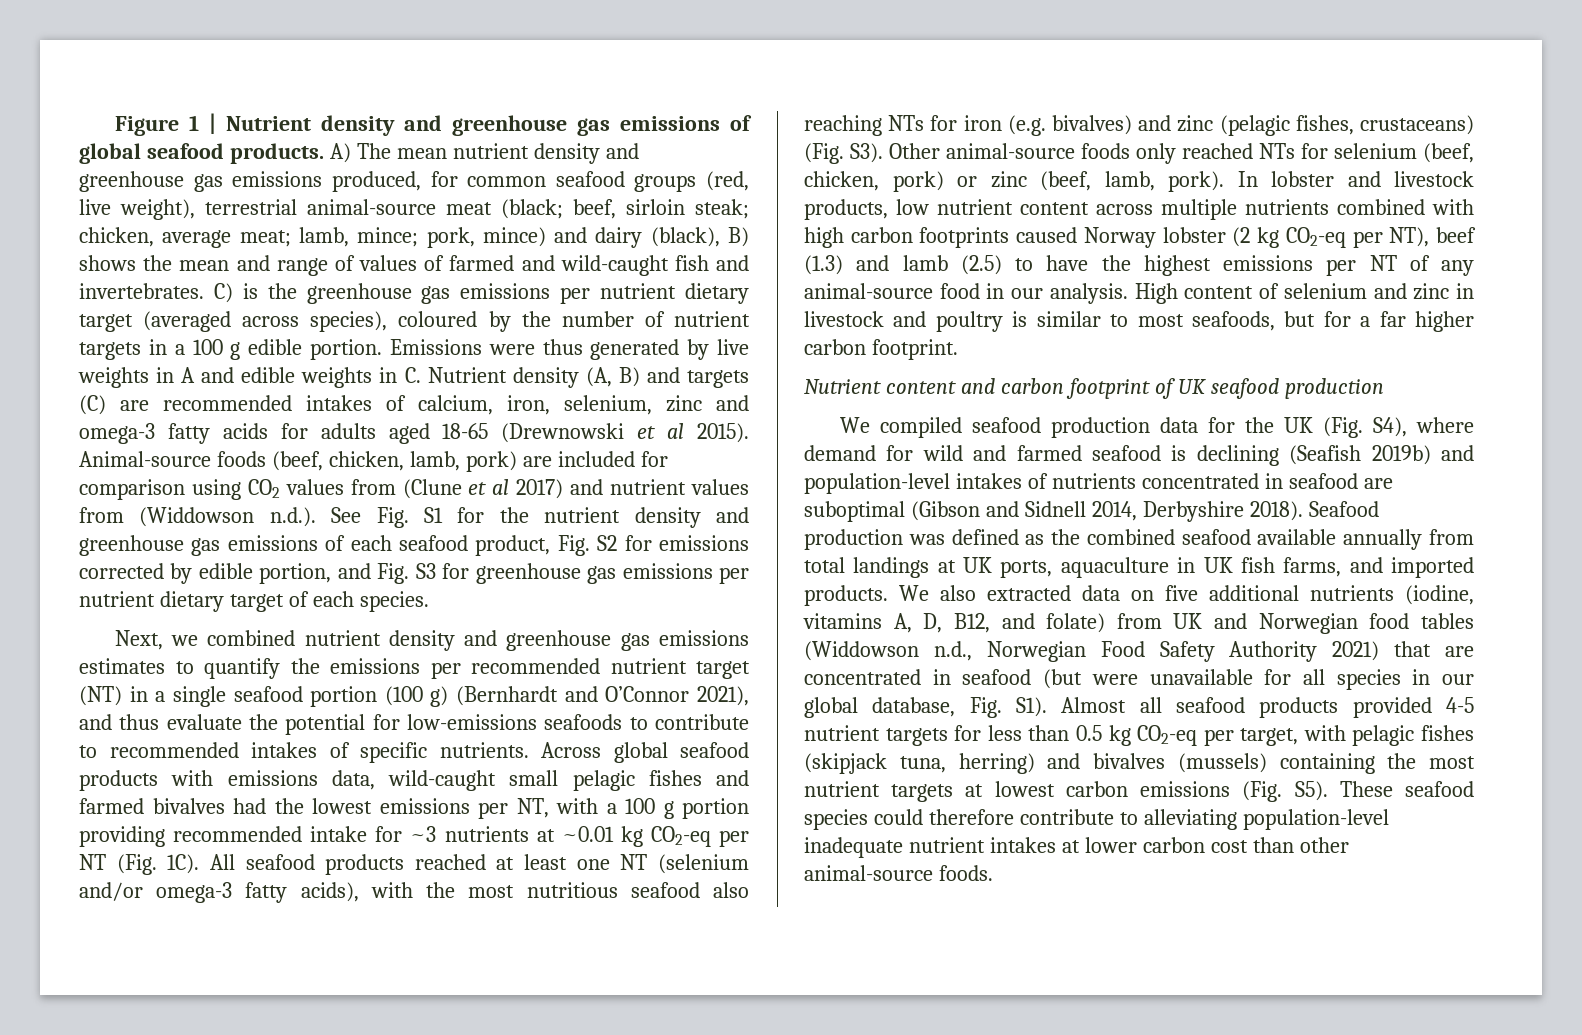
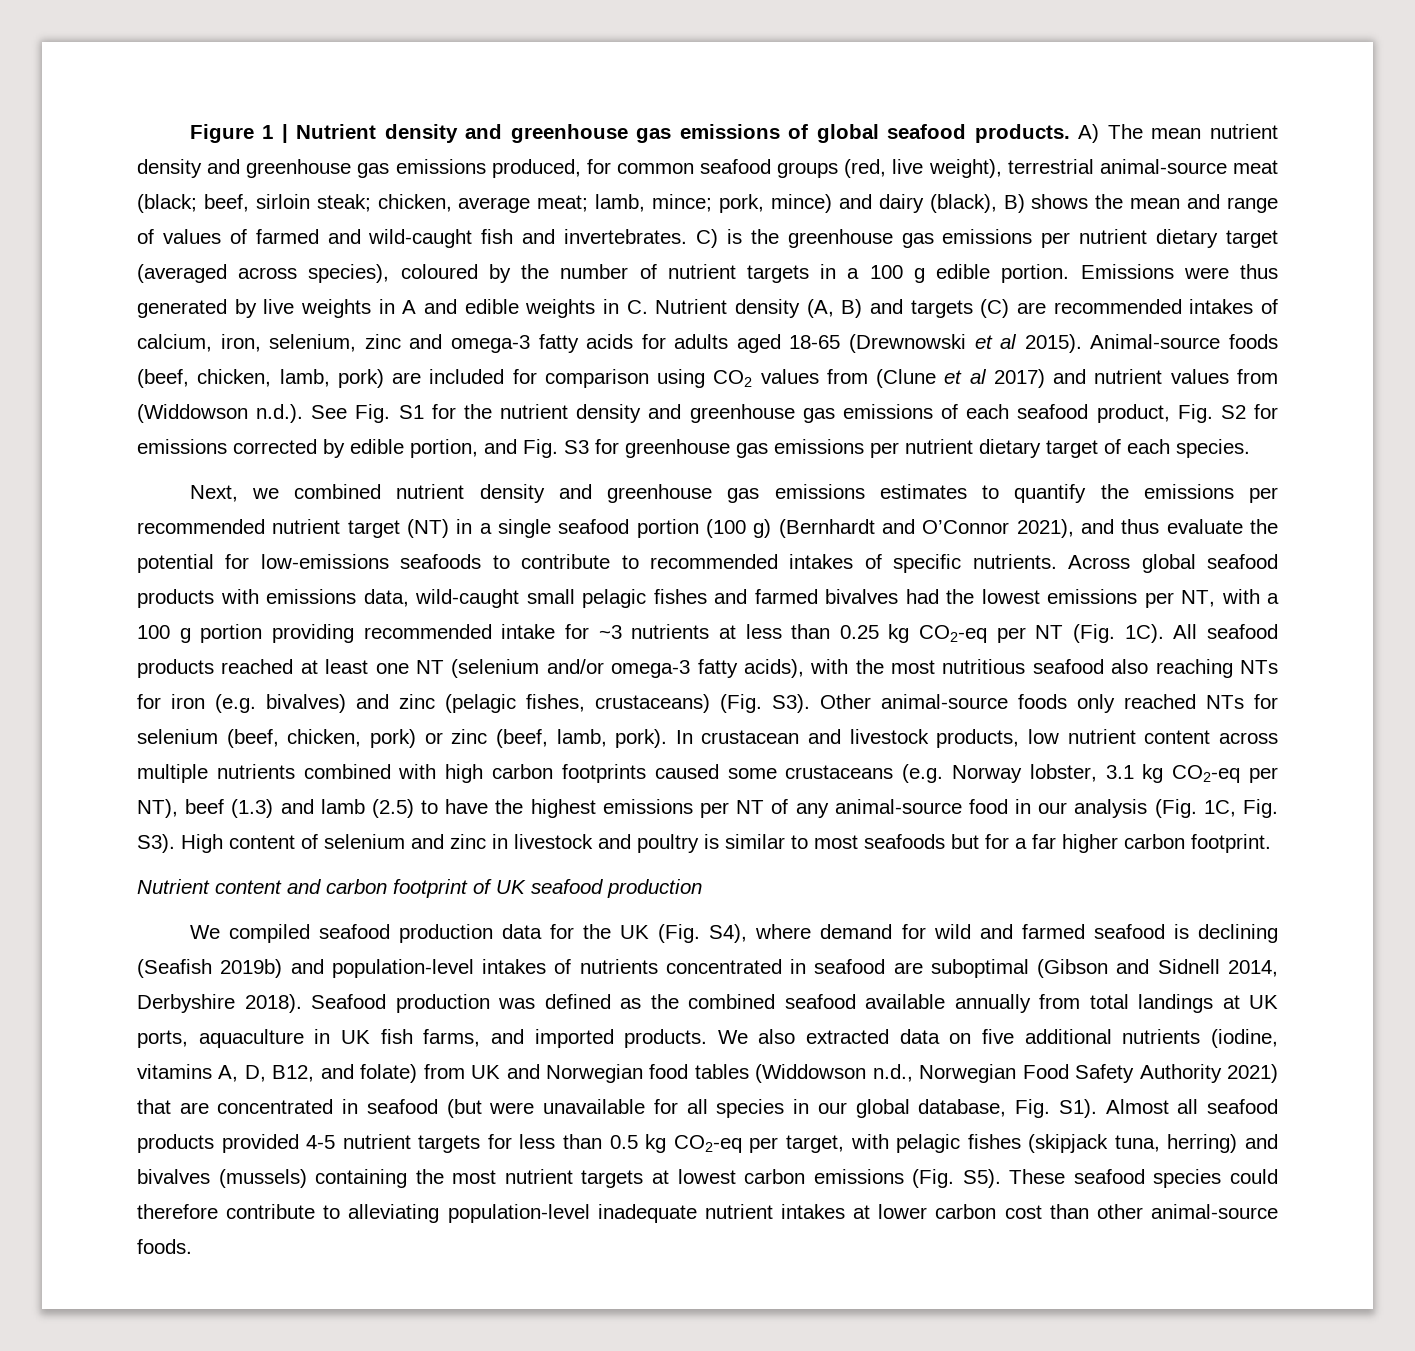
- Across global seafood products with emissions data, wild-caught small pelagic fishes and farmed bivalves had the lowest emissions per NT, with a 100 g portion providing recommended intake for ~3 nutrients at ~0.01 kg CO2-eq per NT (Fig. 1C).
+ Across global seafood products with emissions data, wild-caught small pelagic fishes and farmed bivalves had the lowest emissions per NT, with a 100 g portion providing recommended intake for ~3 nutrients at less than 0.25 kg CO2-eq per NT (Fig. 1C).
- In lobster and livestock products, low nutrient content across multiple nutrients combined with high carbon footprints caused Norway lobster (2 kg CO2-eq per NT), beef (1.3) and lamb (2.5) to have the highest emissions per NT of any animal-source food in our analysis. High content of selenium and zinc in livestock and poultry is similar to most seafoods, but for a far higher carbon footprint.
+ In crustacean and livestock products, low nutrient content across multiple nutrients combined with high carbon footprints caused some crustaceans (e.g. Norway lobster, 3.1 kg CO2-eq per NT), beef (1.3) and lamb (2.5) to have the highest emissions per NT of any animal-source food in our analysis (Fig. 1C, Fig. S3). High content of selenium and zinc in livestock and poultry is similar to most seafoods but for a far higher carbon footprint.

